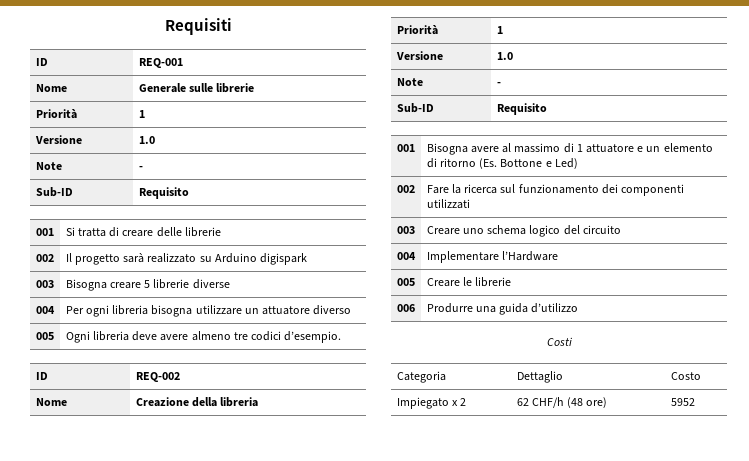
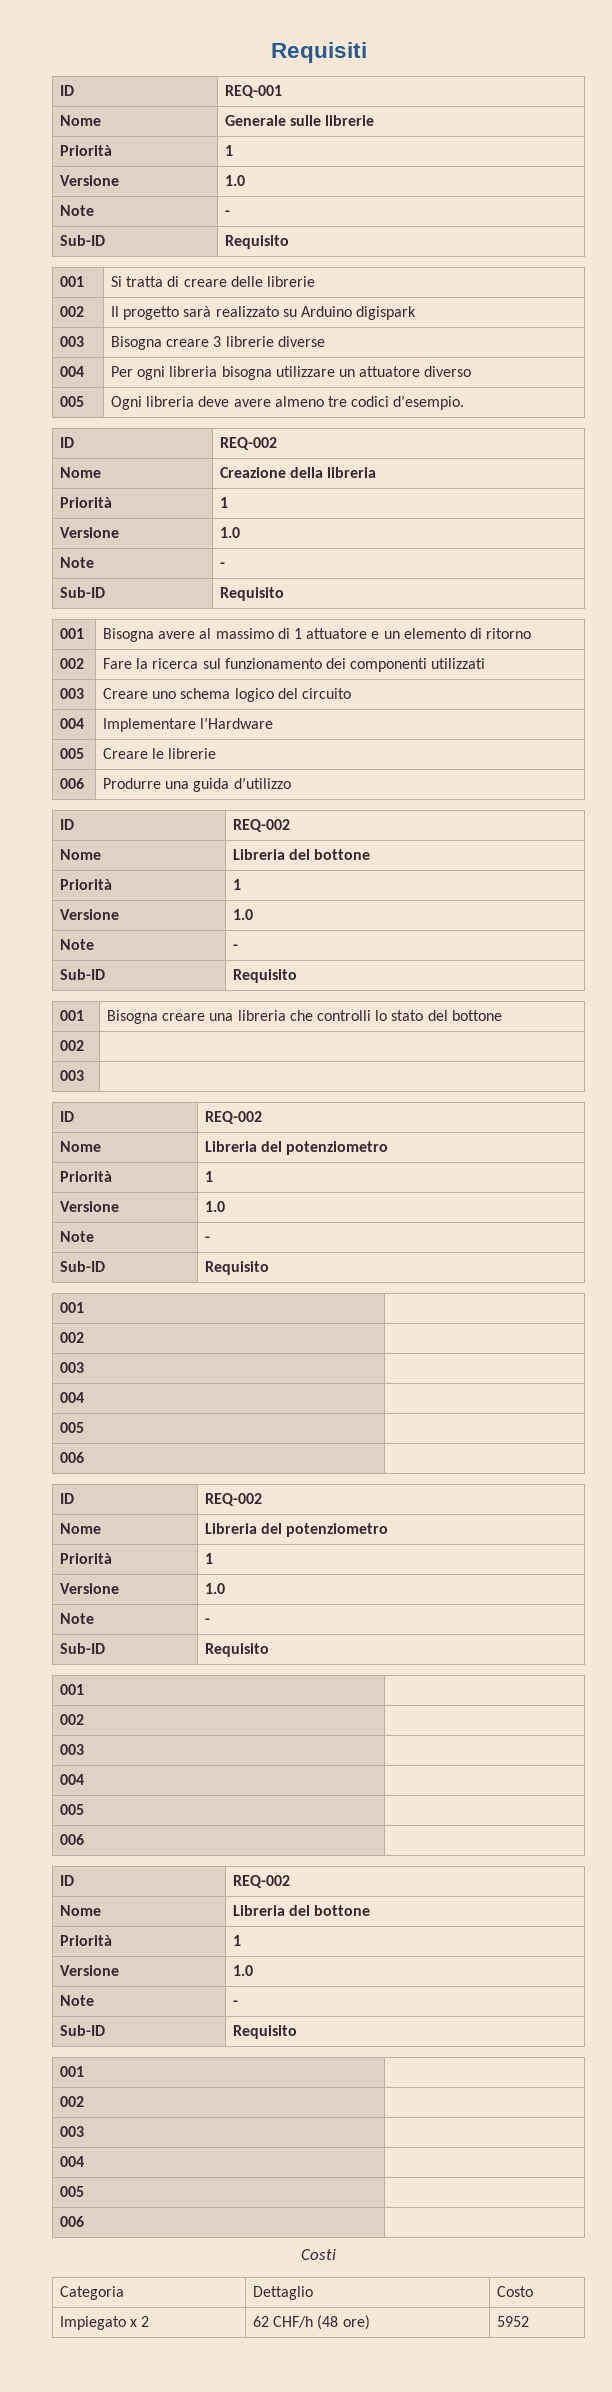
- 003 | Bisogna creare 5 librerie diverse
+ 003 | Bisogna creare 3 librerie diverse
- 001 | Bisogna avere al massimo di 1 attuatore e un elemento di ritorno (Es. Bottone e Led)
+ 001 | Bisogna avere al massimo di 1 attuatore e un elemento di ritorno
  006 | Produrre una guida d’utilizzo
+ ID | REQ-002
+ Nome | Libreria del bottone
+ Priorità | 1
+ Versione | 1.0
+ Note | -
+ Sub-ID | Requisito
+ 001 | Bisogna creare una libreria che controlli lo stato del bottone
+ 002 |
+ 003 |
+ ID | REQ-002
+ Nome | Libreria del potenziometro
+ Priorità | 1
+ Versione | 1.0
+ Note | -
+ Sub-ID | Requisito
+ 001 |
+ 002 |
+ 003 |
+ 004 |
+ 005 |
+ 006 |
+ ID | REQ-002
+ Nome | Libreria del potenziometro
+ Priorità | 1
+ Versione | 1.0
+ Note | -
+ Sub-ID | Requisito
+ 001 |
+ 002 |
+ 003 |
+ 004 |
+ 005 |
+ 006 |
+ ID | REQ-002
+ Nome | Libreria del bottone
+ Priorità | 1
+ Versione | 1.0
+ Note | -
+ Sub-ID | Requisito
+ 001 |
+ 002 |
+ 003 |
+ 004 |
+ 005 |
+ 006 |

